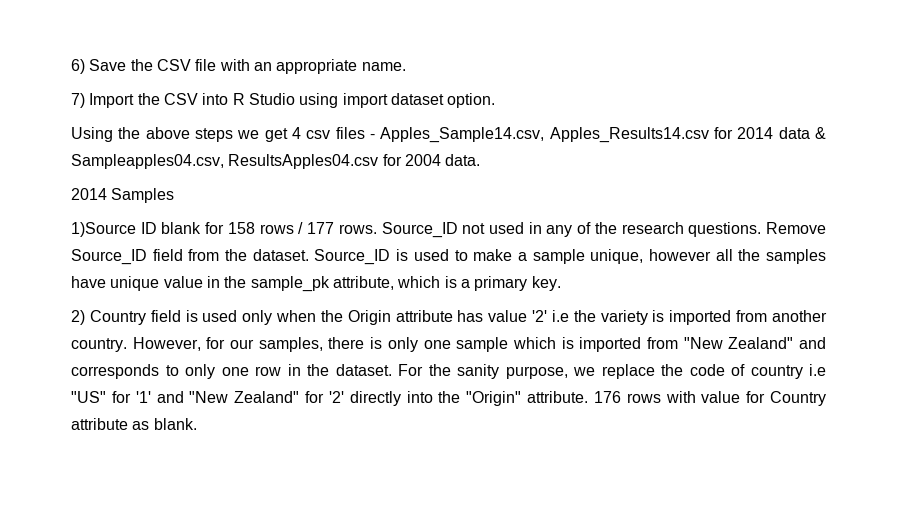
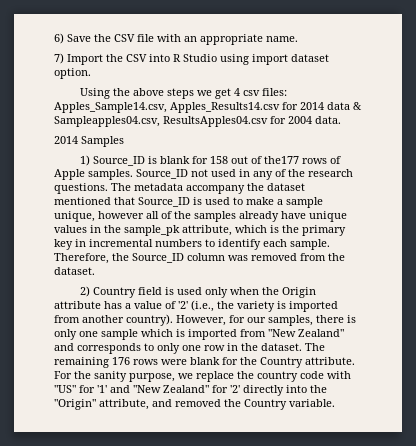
- Using the above steps we get 4 csv files - Apples_Sample14.csv, Apples_Results14.csv for 2014 data & Sampleapples04.csv, ResultsApples04.csv for 2004 data.
+ Using the above steps we get 4 csv files: Apples_Sample14.csv, Apples_Results14.csv for 2014 data & Sampleapples04.csv, ResultsApples04.csv for 2004 data.
- 1)Source ID blank for 158 rows / 177 rows.
+ 1) Source_ID is blank for 158 out of the177 rows of Apple samples.
- Remove Source_ID field from the dataset. Source_ID is used to make a sample unique, however all the samples have unique value in the sample_pk attribute, which is a primary key.
+ The metadata accompany the dataset mentioned that Source_ID is used to make a sample unique, however all of the samples already have unique values in the sample_pk attribute, which is the primary key in incremental numbers to identify each sample. Therefore, the Source_ID column was removed from the dataset.
- 2) Country field is used only when the Origin attribute has value '2' i.e the variety is imported from another country.
+ 2) Country field is used only when the Origin attribute has a value of '2' (i.e., the variety is imported from another country).
+ The remaining 176 rows were blank for the Country attribute.
- For the sanity purpose, we replace the code of country i.e "US" for '1' and "New Zealand" for '2' directly into the "Origin" attribute. 176 rows with value for Country attribute as blank.
+ For the sanity purpose, we replace the country code with "US" for '1' and "New Zealand" for '2' directly into the "Origin" attribute, and removed the Country variable.

